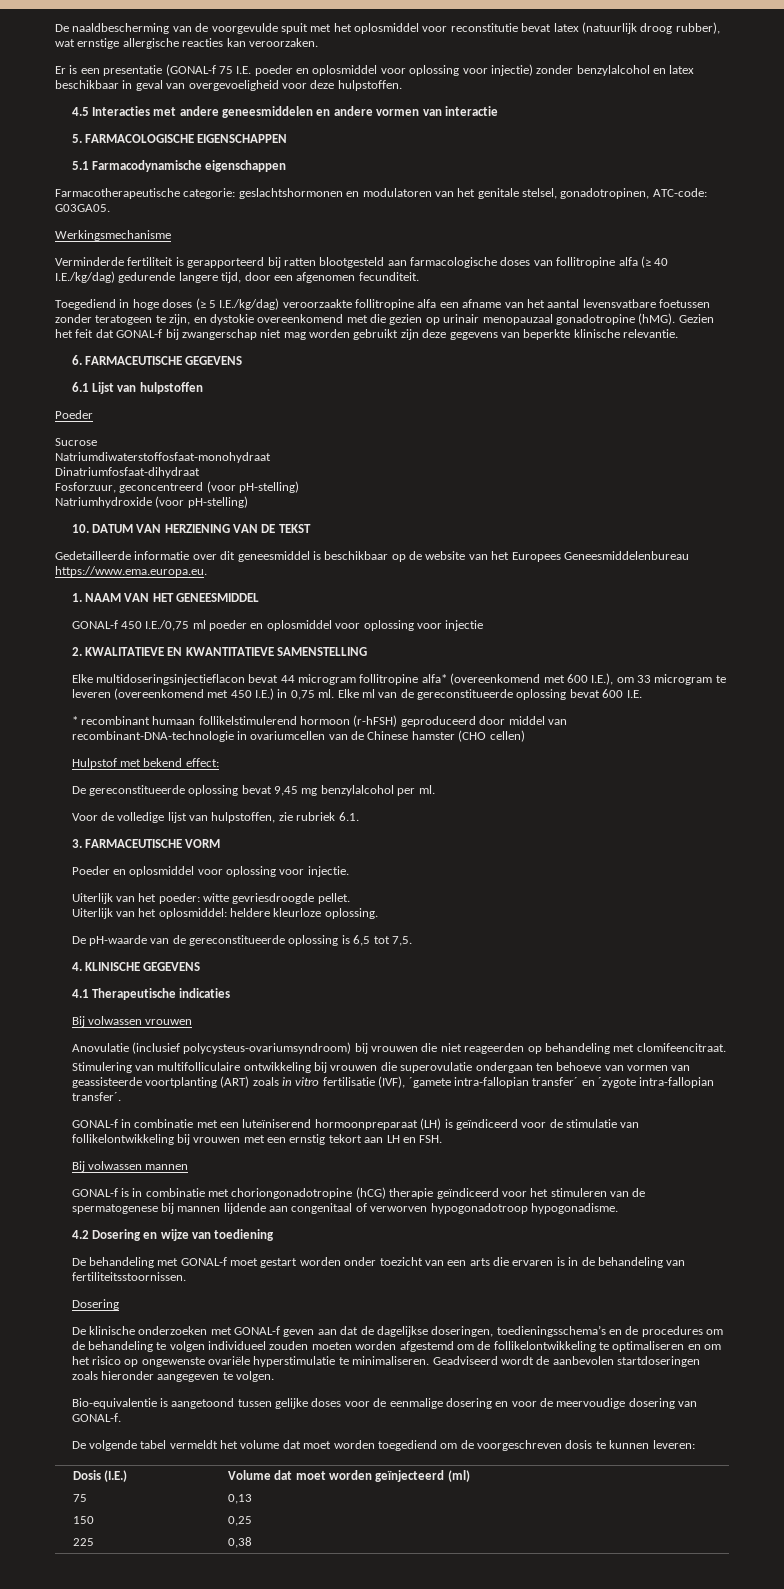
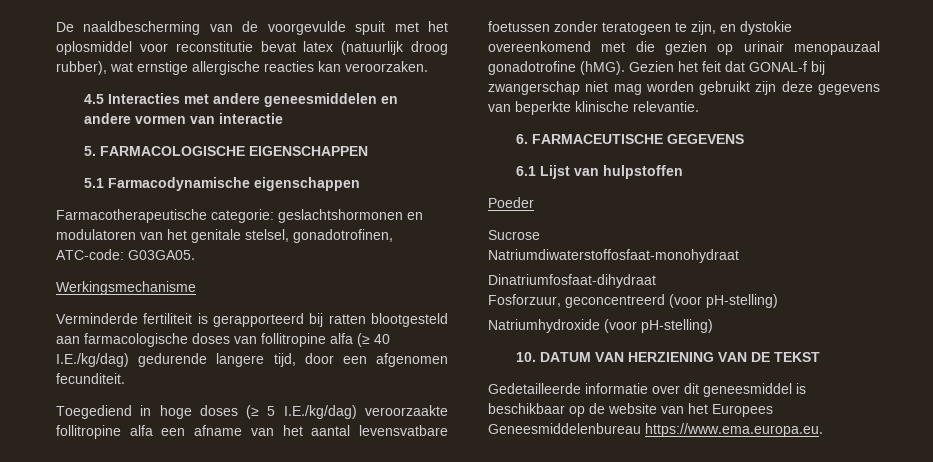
- Er is een presentatie (GONAL-f 75 I.E. poeder en oplosmiddel voor oplossing voor injectie) zonder benzylalcohol en latex beschikbaar in geval van overgevoeligheid voor deze hulpstoffen.
- Farmacotherapeutische categorie: geslachtshormonen en modulatoren van het genitale stelsel, gonadotropinen, ATC-code: G03GA05.
+ Farmacotherapeutische categorie: geslachtshormonen en modulatoren van het genitale stelsel, gonadotrofinen, ATC-code: G03GA05.
- Toegediend in hoge doses (≥ 5 I.E./kg/dag) veroorzaakte follitropine alfa een afname van het aantal levensvatbare foetussen zonder teratogeen te zijn, en dystokie overeenkomend met die gezien op urinair menopauzaal gonadotropine (hMG).
+ Toegediend in hoge doses (≥ 5 I.E./kg/dag) veroorzaakte follitropine alfa een afname van het aantal levensvatbare foetussen zonder teratogeen te zijn, en dystokie overeenkomend met die gezien op urinair menopauzaal gonadotrofine (hMG).
- 1. NAAM VAN HET GENEESMIDDEL
- GONAL-f 450 I.E./0,75 ml poeder en oplosmiddel voor oplossing voor injectie
- 2. KWALITATIEVE EN KWANTITATIEVE SAMENSTELLING
- Elke multidoseringsinjectieflacon bevat 44 microgram follitropine alfa* (overeenkomend met 600 I.E.), om 33 microgram te leveren (overeenkomend met 450 I.E.) in 0,75 ml. Elke ml van de gereconstitueerde oplossing bevat 600 I.E.
- * recombinant humaan follikelstimulerend hormoon (r-hFSH) geproduceerd door middel van recombinant-DNA-technologie in ovariumcellen van de Chinese hamster (CHO cellen)
- Hulpstof met bekend effect:
- De gereconstitueerde oplossing bevat 9,45 mg benzylalcohol per ml.
- Voor de volledige lijst van hulpstoffen, zie rubriek 6.1.
- 3. FARMACEUTISCHE VORM
- Poeder en oplosmiddel voor oplossing voor injectie.
- Uiterlijk van het poeder: witte gevriesdroogde pellet.
- Uiterlijk van het oplosmiddel: heldere kleurloze oplossing.
- De pH-waarde van de gereconstitueerde oplossing is 6,5 tot 7,5.
- 4. KLINISCHE GEGEVENS
- 4.1 Therapeutische indicaties
- Bij volwassen vrouwen
- Anovulatie (inclusief polycysteus-ovariumsyndroom) bij vrouwen die niet reageerden op behandeling met clomifeencitraat.
- Stimulering van multifolliculaire ontwikkeling bij vrouwen die superovulatie ondergaan ten behoeve van vormen van geassisteerde voortplanting (ART) zoals in vitro fertilisatie (IVF), ´gamete intra-fallopian transfer´ en ´zygote intra-fallopian transfer´.
- GONAL-f in combinatie met een luteïniserend hormoonpreparaat (LH) is geïndiceerd voor de stimulatie van follikelontwikkeling bij vrouwen met een ernstig tekort aan LH en FSH.
- Bij volwassen mannen
- GONAL-f is in combinatie met choriongonadotropine (hCG) therapie geïndiceerd voor het stimuleren van de spermatogenese bij mannen lijdende aan congenitaal of verworven hypogonadotroop hypogonadisme.
- 4.2 Dosering en wijze van toediening
- De behandeling met GONAL-f moet gestart worden onder toezicht van een arts die ervaren is in de behandeling van fertiliteitsstoornissen.
- Dosering
- De klinische onderzoeken met GONAL-f geven aan dat de dagelijkse doseringen, toedieningsschema’s en de procedures om de behandeling te volgen individueel zouden moeten worden afgestemd om de follikelontwikkeling te optimaliseren en om het risico op ongewenste ovariële hyperstimulatie te minimaliseren. Geadviseerd wordt de aanbevolen startdoseringen zoals hieronder aangegeven te volgen.
- Bio-equivalentie is aangetoond tussen gelijke doses voor de eenmalige dosering en voor de meervoudige dosering van GONAL-f.
- De volgende tabel vermeldt het volume dat moet worden toegediend om de voorgeschreven dosis te kunnen leveren:
- Dosis (I.E.) | Volume dat moet worden geïnjecteerd (ml)
- 75 | 0,13
- 150 | 0,25
- 225 | 0,38

